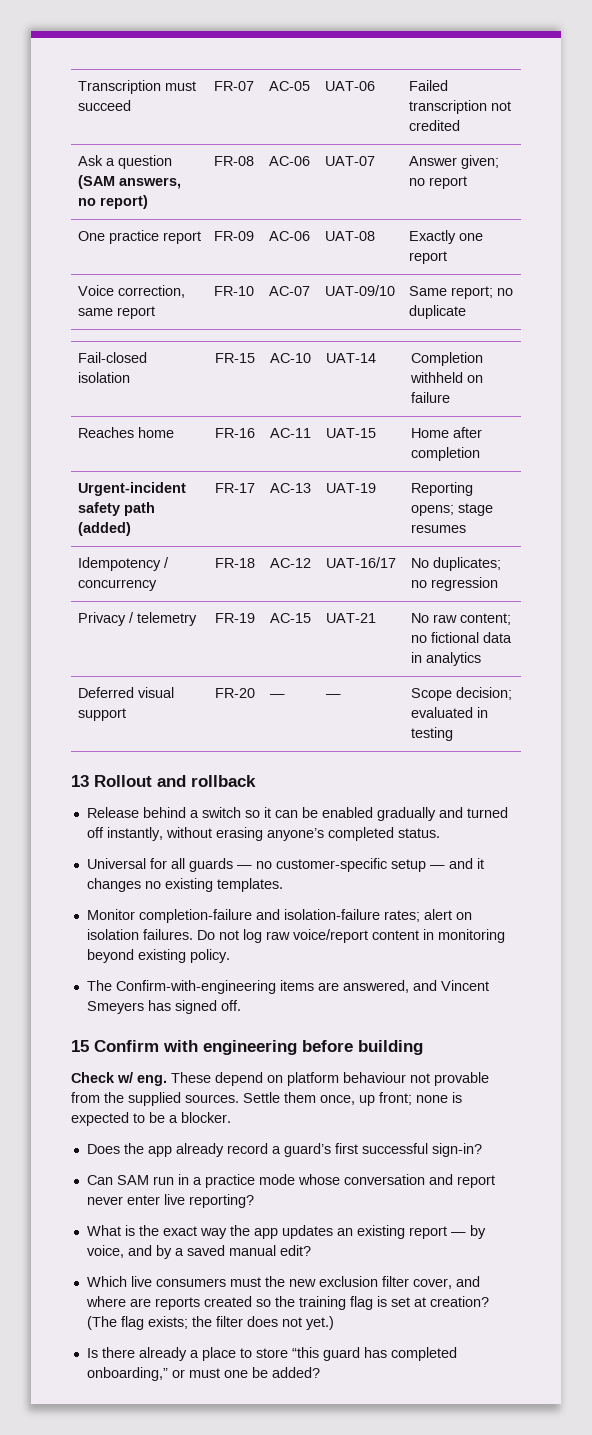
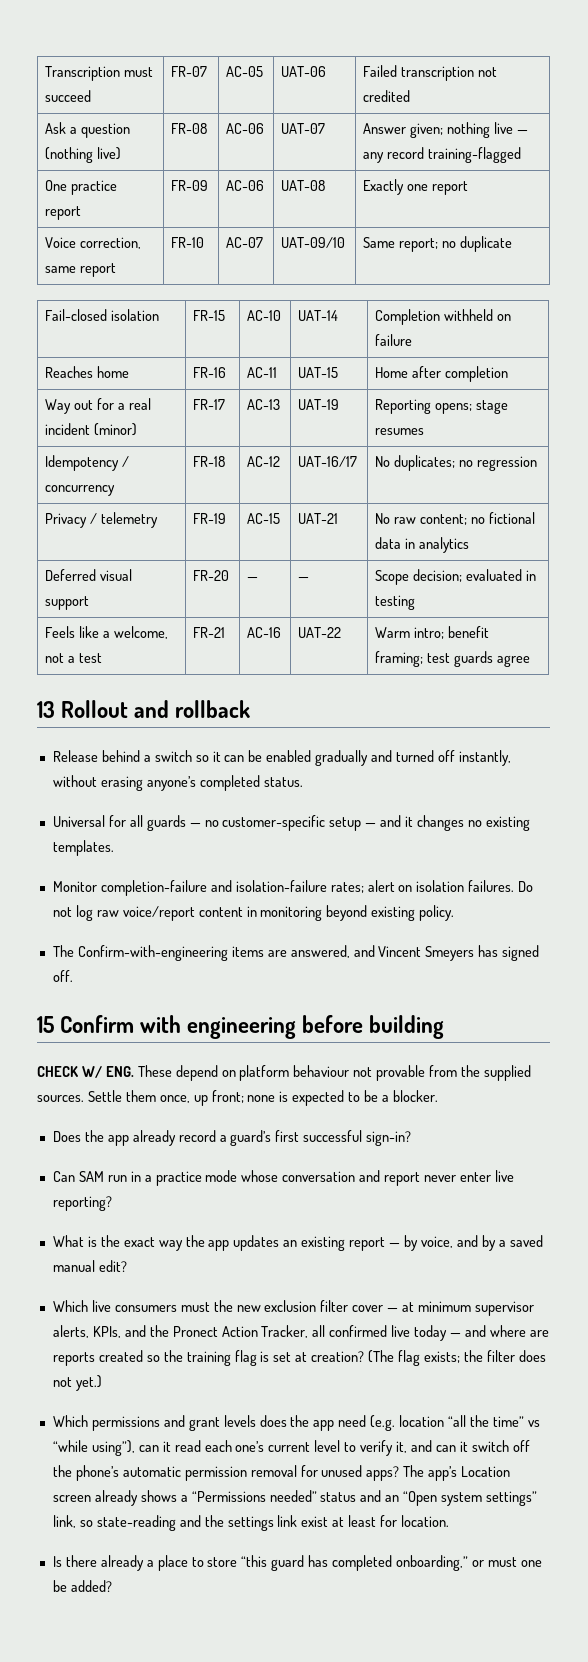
- Ask a question (SAM answers, no report) | FR-08 | AC-06 | UAT-07 | Answer given; no report
+ Ask a question (nothing live) | FR-08 | AC-06 | UAT-07 | Answer given; nothing live — any record training-flagged
- Urgent-incident safety path (added) | FR-17 | AC-13 | UAT-19 | Reporting opens; stage resumes
+ Way out for a real incident (minor) | FR-17 | AC-13 | UAT-19 | Reporting opens; stage resumes
+ Feels like a welcome, not a test | FR-21 | AC-16 | UAT-22 | Warm intro; benefit framing; test guards agree
- Check w/ eng. These depend on platform behaviour not provable from the supplied sources.
+ CHECK W/ ENG. These depend on platform behaviour not provable from the supplied sources.
- Which live consumers must the new exclusion filter cover, and where are reports created so the training flag is set at creation?
+ Which live consumers must the new exclusion filter cover — at minimum supervisor alerts, KPIs, and the Pronect Action Tracker, all confirmed live today — and where are reports created so the training flag is set at creation?
+ Which permissions and grant levels does the app need (e.g. location “all the time” vs “while using”), can it read each one’s current level to verify it, and can it switch off the phone’s automatic permission removal for unused apps? The app’s Location screen already shows a “Permissions needed” status and an “Open system settings” link, so state-reading and the settings link exist at least for location.

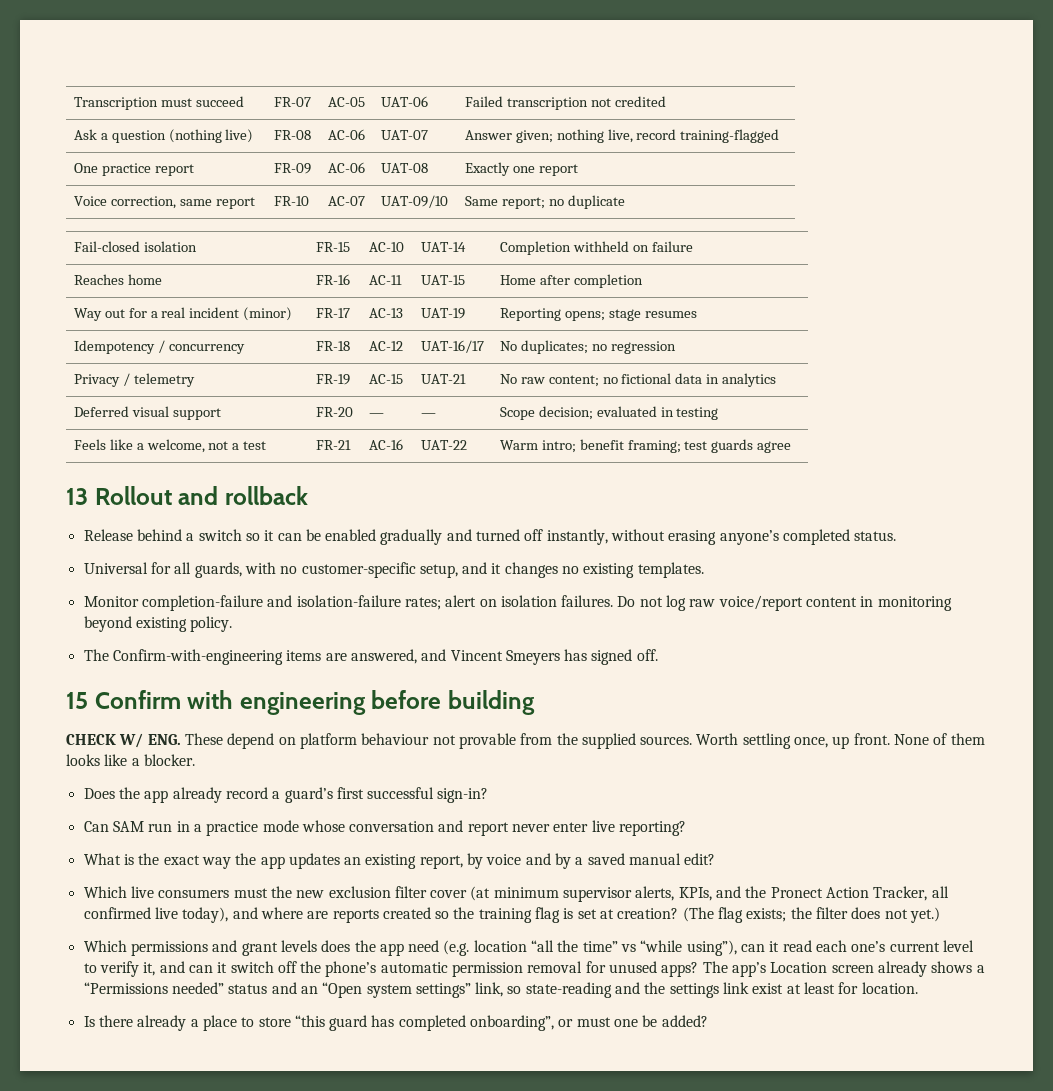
- Ask a question (nothing live) | FR-08 | AC-06 | UAT-07 | Answer given; nothing live — any record training-flagged
+ Ask a question (nothing live) | FR-08 | AC-06 | UAT-07 | Answer given; nothing live, record training-flagged
- Universal for all guards — no customer-specific setup — and it changes no existing templates.
+ Universal for all guards, with no customer-specific setup, and it changes no existing templates.
- Settle them once, up front; none is expected to be a blocker.
+ Worth settling once, up front. None of them looks like a blocker.
- What is the exact way the app updates an existing report — by voice, and by a saved manual edit?
+ What is the exact way the app updates an existing report, by voice and by a saved manual edit?
- Which live consumers must the new exclusion filter cover — at minimum supervisor alerts, KPIs, and the Pronect Action Tracker, all confirmed live today — and where are reports created so the training flag is set at creation?
+ Which live consumers must the new exclusion filter cover (at minimum supervisor alerts, KPIs, and the Pronect Action Tracker, all confirmed live today), and where are reports created so the training flag is set at creation?
- Is there already a place to store “this guard has completed onboarding,” or must one be added?
+ Is there already a place to store “this guard has completed onboarding”, or must one be added?

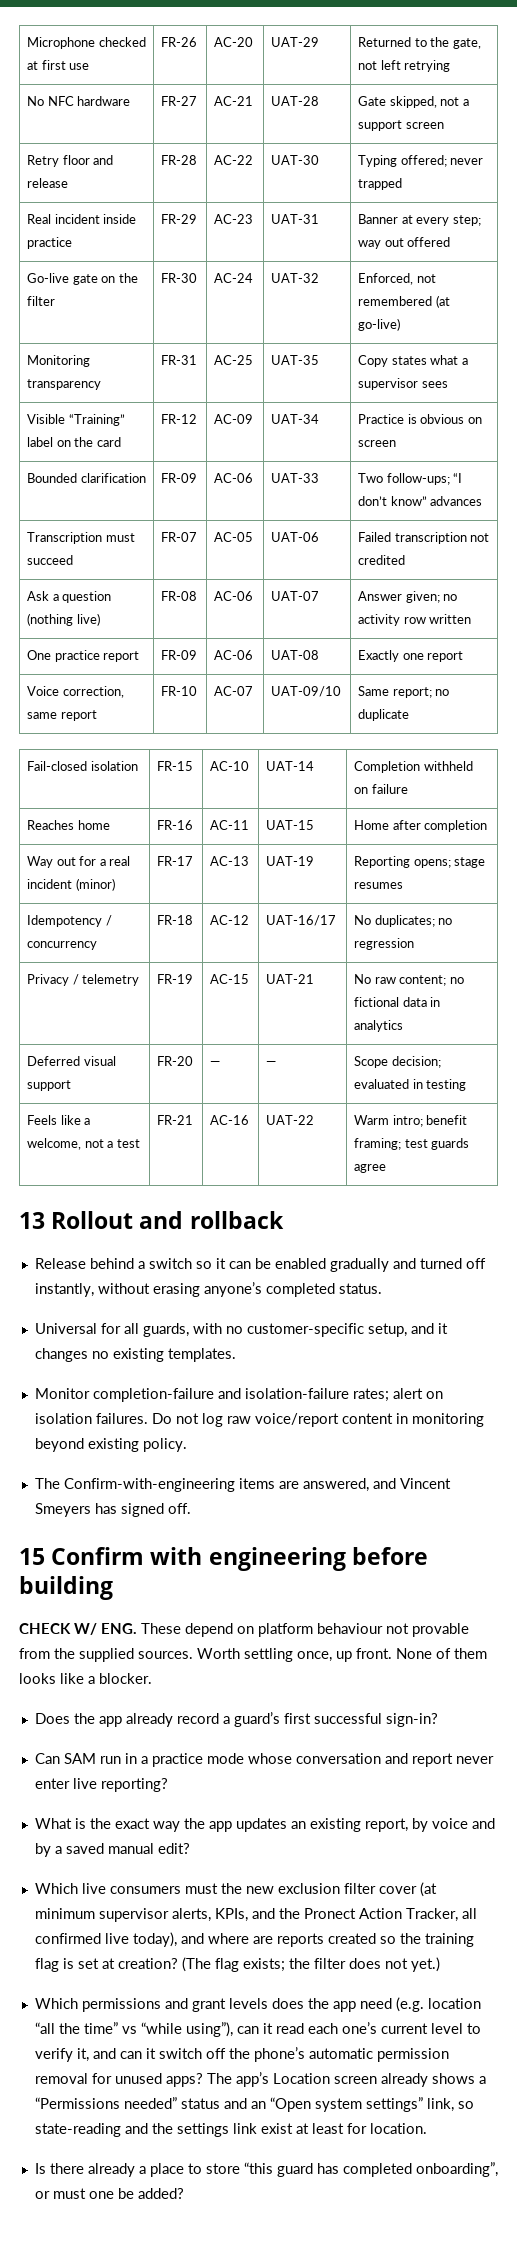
+ Microphone checked at first use | FR-26 | AC-20 | UAT-29 | Returned to the gate, not left retrying
+ No NFC hardware | FR-27 | AC-21 | UAT-28 | Gate skipped, not a support screen
+ Retry floor and release | FR-28 | AC-22 | UAT-30 | Typing offered; never trapped
+ Real incident inside practice | FR-29 | AC-23 | UAT-31 | Banner at every step; way out offered
+ Go-live gate on the filter | FR-30 | AC-24 | UAT-32 | Enforced, not remembered (at go-live)
+ Monitoring transparency | FR-31 | AC-25 | UAT-35 | Copy states what a supervisor sees
+ Visible “Training” label on the card | FR-12 | AC-09 | UAT-34 | Practice is obvious on screen
+ Bounded clarification | FR-09 | AC-06 | UAT-33 | Two follow-ups; “I don’t know” advances
- Ask a question (nothing live) | FR-08 | AC-06 | UAT-07 | Answer given; nothing live, record training-flagged
+ Ask a question (nothing live) | FR-08 | AC-06 | UAT-07 | Answer given; no activity row written

